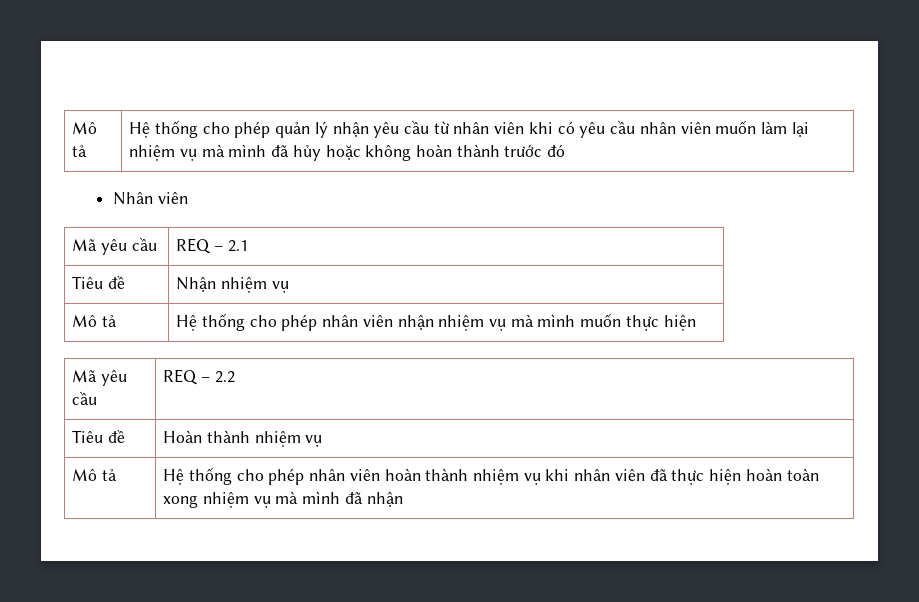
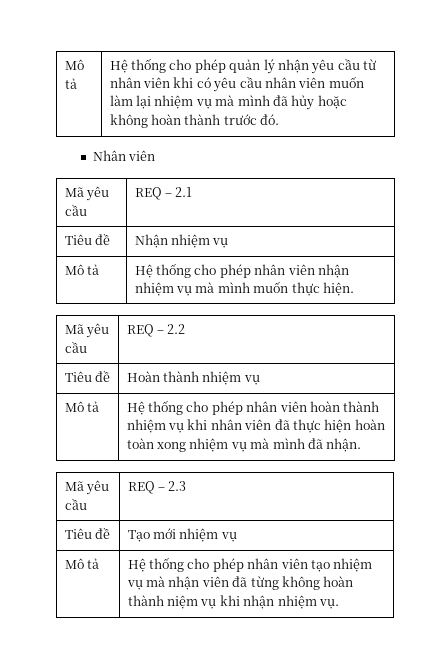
- Mô tả | Hệ thống cho phép quản lý nhận yêu cầu từ nhân viên khi có yêu cầu nhân viên muốn làm lại nhiệm vụ mà mình đã hủy hoặc không hoàn thành trước đó
+ Mô tả | Hệ thống cho phép quản lý nhận yêu cầu từ nhân viên khi có yêu cầu nhân viên muốn làm lại nhiệm vụ mà mình đã hủy hoặc không hoàn thành trước đó.
- Mô tả | Hệ thống cho phép nhân viên nhận nhiệm vụ mà mình muốn thực hiện
+ Mô tả | Hệ thống cho phép nhân viên nhận nhiệm vụ mà mình muốn thực hiện.
- Mô tả | Hệ thống cho phép nhân viên hoàn thành nhiệm vụ khi nhân viên đã thực hiện hoàn toàn xong nhiệm vụ mà mình đã nhận
+ Mô tả | Hệ thống cho phép nhân viên hoàn thành nhiệm vụ khi nhân viên đã thực hiện hoàn toàn xong nhiệm vụ mà mình đã nhận.
+ Mã yêu cầu | REQ – 2.3
+ Tiêu đề | Tạo mới nhiệm vụ
+ Mô tả | Hệ thống cho phép nhân viên tạo nhiệm vụ mà nhận viên đã từng không hoàn thành niệm vụ khi nhận nhiệm vụ.

